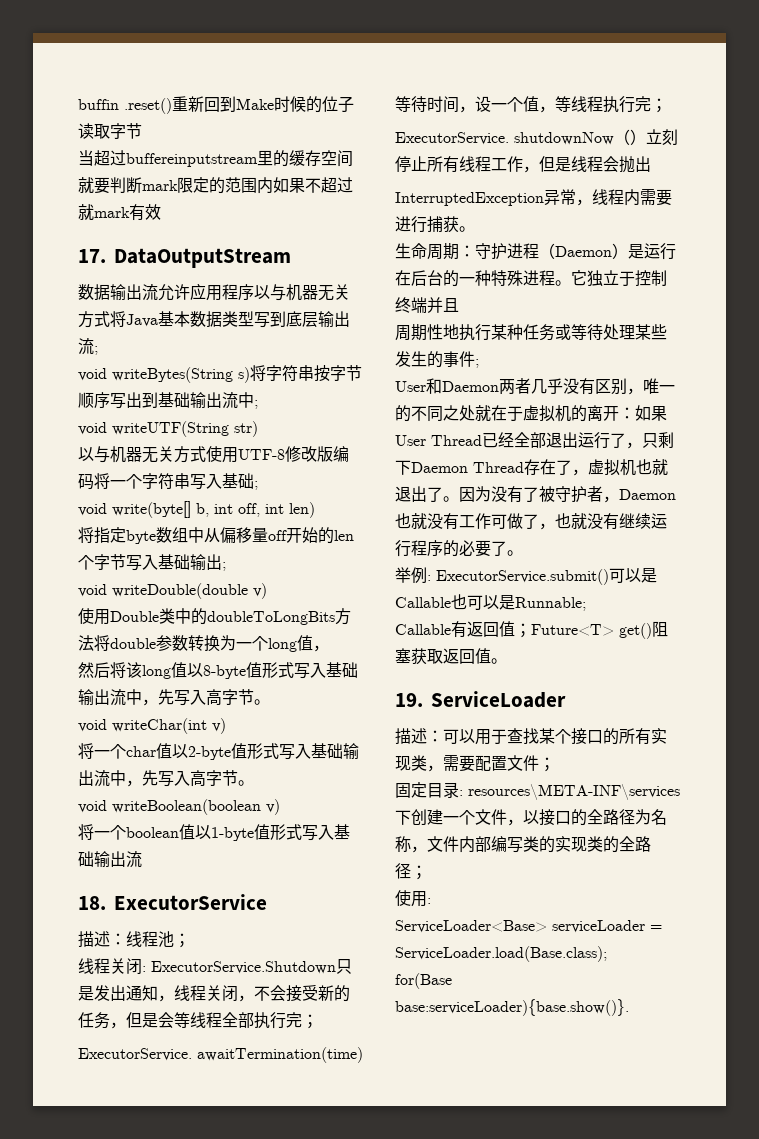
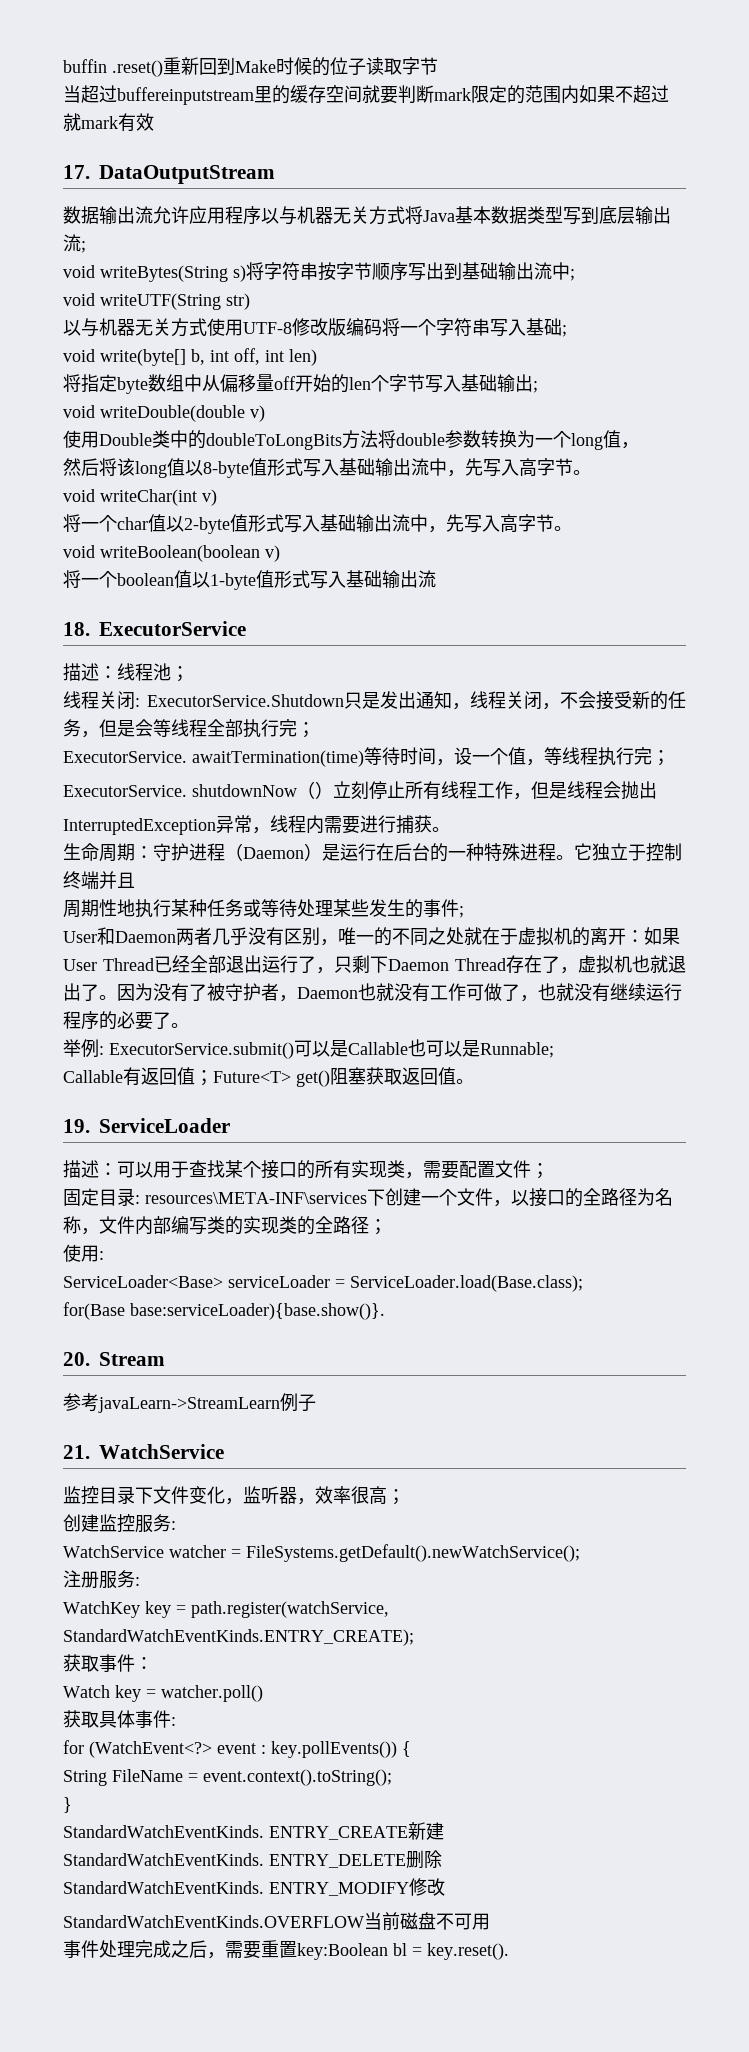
+ 20. Stream
+ 参考javaLearn->StreamLearn例子
+ 21. WatchService
+ 监控目录下文件变化，监听器，效率很高；
+ 创建监控服务:
+ WatchService watcher = FileSystems.getDefault().newWatchService();
+ 注册服务:
+ WatchKey key = path.register(watchService, StandardWatchEventKinds.ENTRY_CREATE);
+ 获取事件：
+ Watch key = watcher.poll()
+ 获取具体事件:
+ for (WatchEvent<?> event : key.pollEvents()) {
+ String FileName = event.context().toString();
+ }
+ StandardWatchEventKinds. ENTRY_CREATE新建
+ StandardWatchEventKinds. ENTRY_DELETE删除
+ StandardWatchEventKinds. ENTRY_MODIFY修改
+ StandardWatchEventKinds.OVERFLOW当前磁盘不可用
+ 事件处理完成之后，需要重置key:Boolean bl = key.reset().

